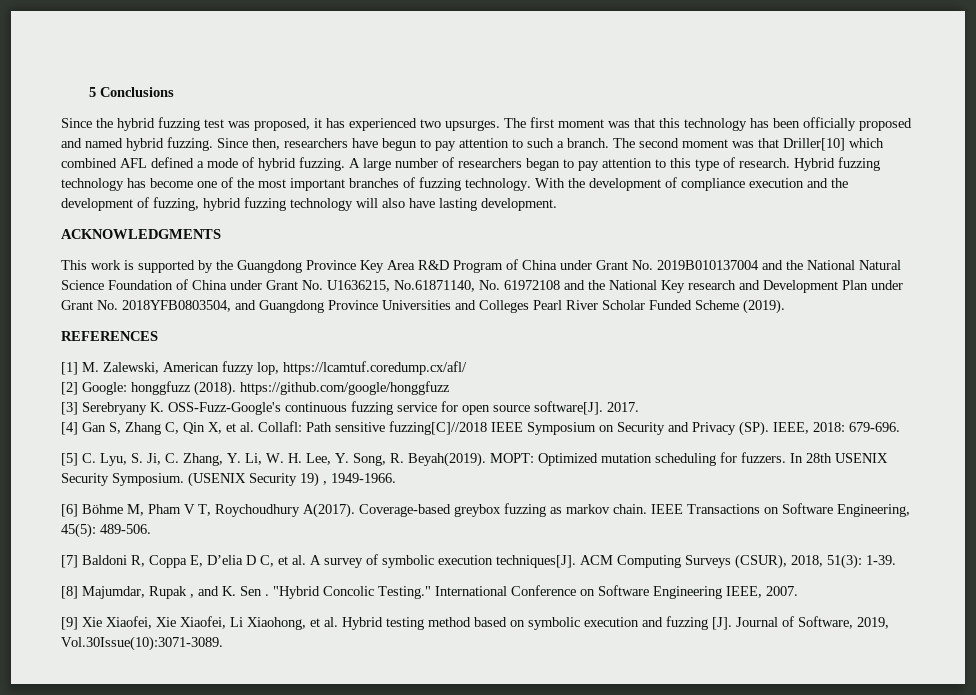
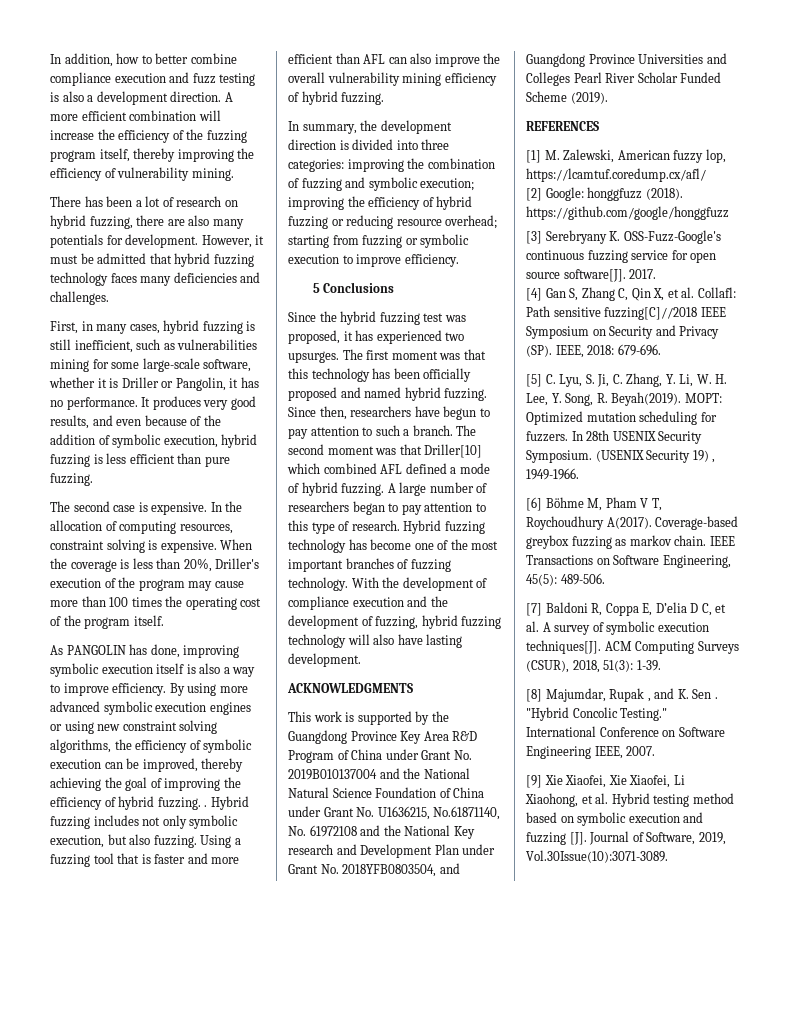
+ In addition, how to better combine compliance execution and fuzz testing is also a development direction. A more efficient combination will increase the efficiency of the fuzzing program itself, thereby improving the efficiency of vulnerability mining.
+ There has been a lot of research on hybrid fuzzing, there are also many potentials for development. However, it must be admitted that hybrid fuzzing technology faces many deficiencies and challenges.
+ First, in many cases, hybrid fuzzing is still inefficient, such as vulnerabilities mining for some large-scale software, whether it is Driller or Pangolin, it has no performance. It produces very good results, and even because of the addition of symbolic execution, hybrid fuzzing is less efficient than pure fuzzing.
+ The second case is expensive. In the allocation of computing resources, constraint solving is expensive. When the coverage is less than 20%, Driller's execution of the program may cause more than 100 times the operating cost of the program itself.
+ As PANGOLIN has done, improving symbolic execution itself is also a way to improve efficiency. By using more advanced symbolic execution engines or using new constraint solving algorithms, the efficiency of symbolic execution can be improved, thereby achieving the goal of improving the efficiency of hybrid fuzzing. . Hybrid fuzzing includes not only symbolic execution, but also fuzzing. Using a fuzzing tool that is faster and more efficient than AFL can also improve the overall vulnerability mining efficiency of hybrid fuzzing.
+ In summary, the development direction is divided into three categories: improving the combination of fuzzing and symbolic execution; improving the efficiency of hybrid fuzzing or reducing resource overhead; starting from fuzzing or symbolic execution to improve efficiency.

